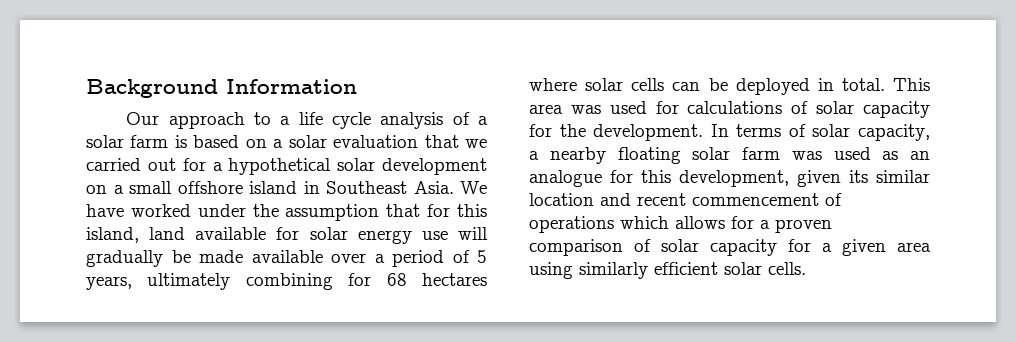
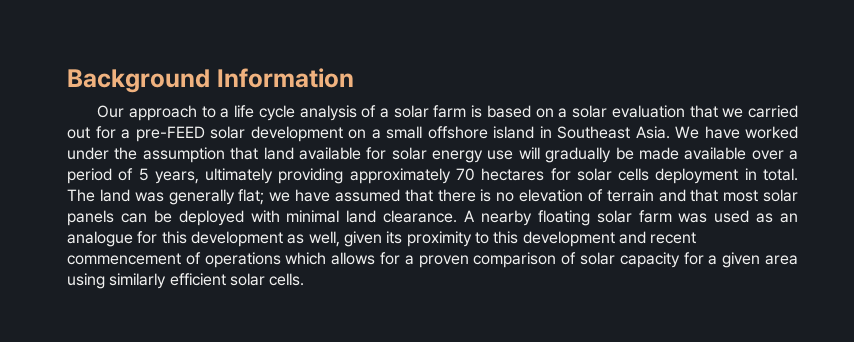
- Our approach to a life cycle analysis of a solar farm is based on a solar evaluation that we carried out for a hypothetical solar development on a small offshore island in Southeast Asia.
+ Our approach to a life cycle analysis of a solar farm is based on a solar evaluation that we carried out for a pre-FEED solar development on a small offshore island in Southeast Asia.
- We have worked under the assumption that for this island, land available for solar energy use will gradually be made available over a period of 5 years, ultimately combining for 68 hectares where solar cells can be deployed in total. This area was used for calculations of solar capacity for the development. In terms of solar capacity, a nearby floating solar farm was used as an analogue for this development, given its similar location and recent commencement of operations which allows for a proven comparison of solar capacity for a given area using similarly efficient solar cells.
+ We have worked under the assumption that land available for solar energy use will gradually be made available over a period of 5 years, ultimately providing approximately 70 hectares for solar cells deployment in total. The land was generally flat; we have assumed that there is no elevation of terrain and that most solar panels can be deployed with minimal land clearance. A nearby floating solar farm was used as an analogue for this development as well, given its proximity to this development and recent commencement of operations which allows for a proven comparison of solar capacity for a given area using similarly efficient solar cells.

